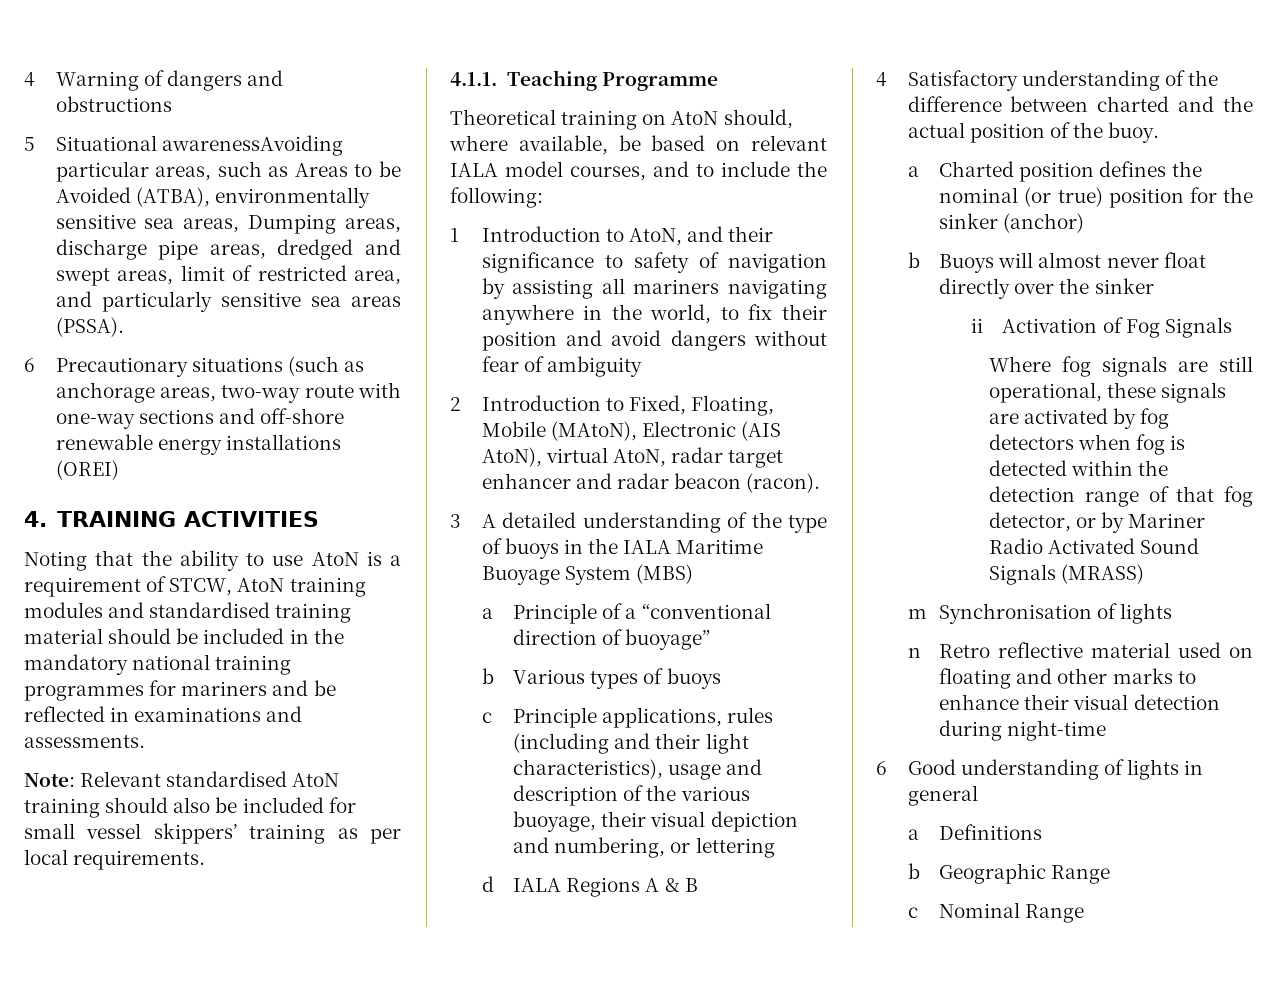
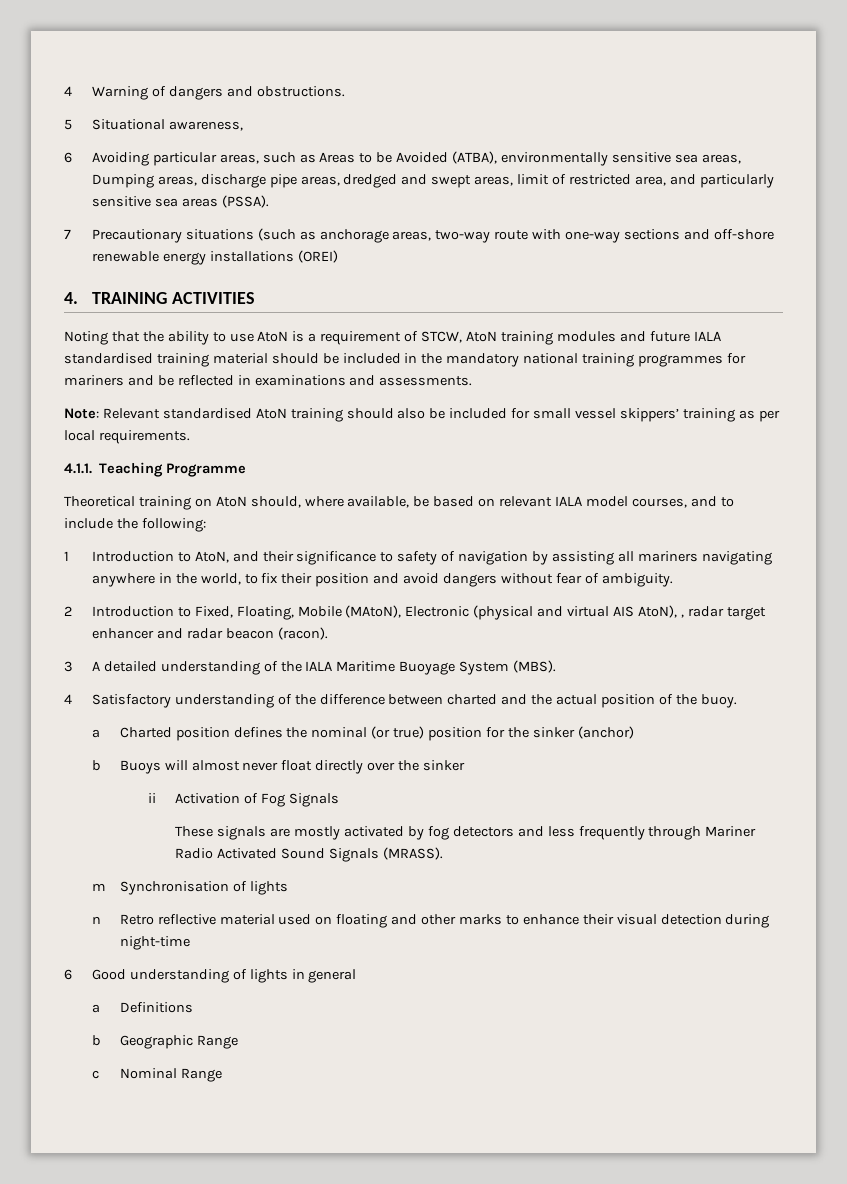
- 4 Warning of dangers and obstructions
+ 4 Warning of dangers and obstructions.
- 5 Situational awarenessAvoiding particular areas, such as Areas to be Avoided (ATBA), environmentally sensitive sea areas, Dumping areas, discharge pipe areas, dredged and swept areas, limit of restricted area, and particularly sensitive sea areas (PSSA).
+ 5 Situational awareness,
+ 6 Avoiding particular areas, such as Areas to be Avoided (ATBA), environmentally sensitive sea areas, Dumping areas, discharge pipe areas, dredged and swept areas, limit of restricted area, and particularly sensitive sea areas (PSSA).
- 6 Precautionary situations (such as anchorage areas, two-way route with one-way sections and off-shore renewable energy installations (OREI)
+ 7 Precautionary situations (such as anchorage areas, two-way route with one-way sections and off-shore renewable energy installations (OREI)
- Noting that the ability to use AtoN is a requirement of STCW, AtoN training modules and standardised training material should be included in the mandatory national training programmes for mariners and be reflected in examinations and assessments.
+ Noting that the ability to use AtoN is a requirement of STCW, AtoN training modules and future IALA standardised training material should be included in the mandatory national training programmes for mariners and be reflected in examinations and assessments.
- 1 Introduction to AtoN, and their significance to safety of navigation by assisting all mariners navigating anywhere in the world, to fix their position and avoid dangers without fear of ambiguity
+ 1 Introduction to AtoN, and their significance to safety of navigation by assisting all mariners navigating anywhere in the world, to fix their position and avoid dangers without fear of ambiguity.
- 2 Introduction to Fixed, Floating, Mobile (MAtoN), Electronic (AIS AtoN), virtual AtoN, radar target enhancer and radar beacon (racon).
+ 2 Introduction to Fixed, Floating, Mobile (MAtoN), Electronic (physical and virtual AIS AtoN), , radar target enhancer and radar beacon (racon).
- 3 A detailed understanding of the type of buoys in the IALA Maritime Buoyage System (MBS)
- a Principle of a “conventional direction of buoyage”
- b Various types of buoys
- c Principle applications, rules (including and their light characteristics), usage and description of the various buoyage, their visual depiction and numbering, or lettering
- d IALA Regions A & B
+ 3 A detailed understanding of the IALA Maritime Buoyage System (MBS).
- Where fog signals are still operational, these signals are activated by fog detectors when fog is detected within the detection range of that fog detector, or by Mariner Radio Activated Sound Signals (MRASS)
+ These signals are mostly activated by fog detectors and less frequently through Mariner Radio Activated Sound Signals (MRASS).

